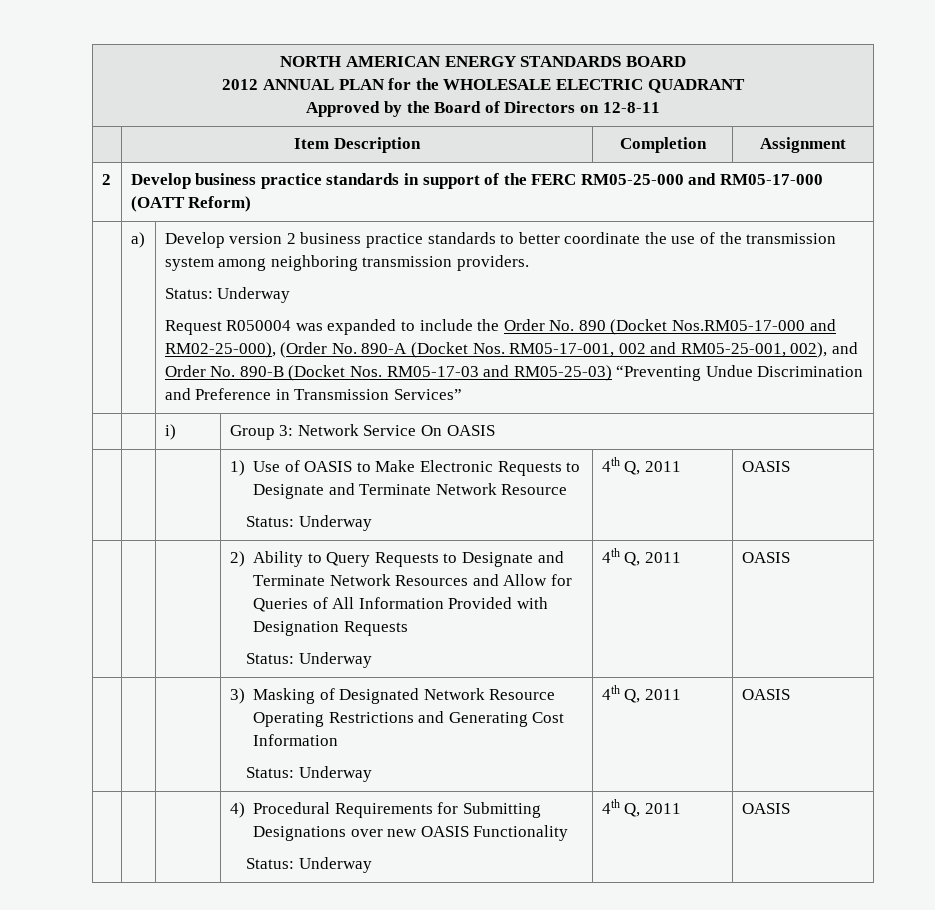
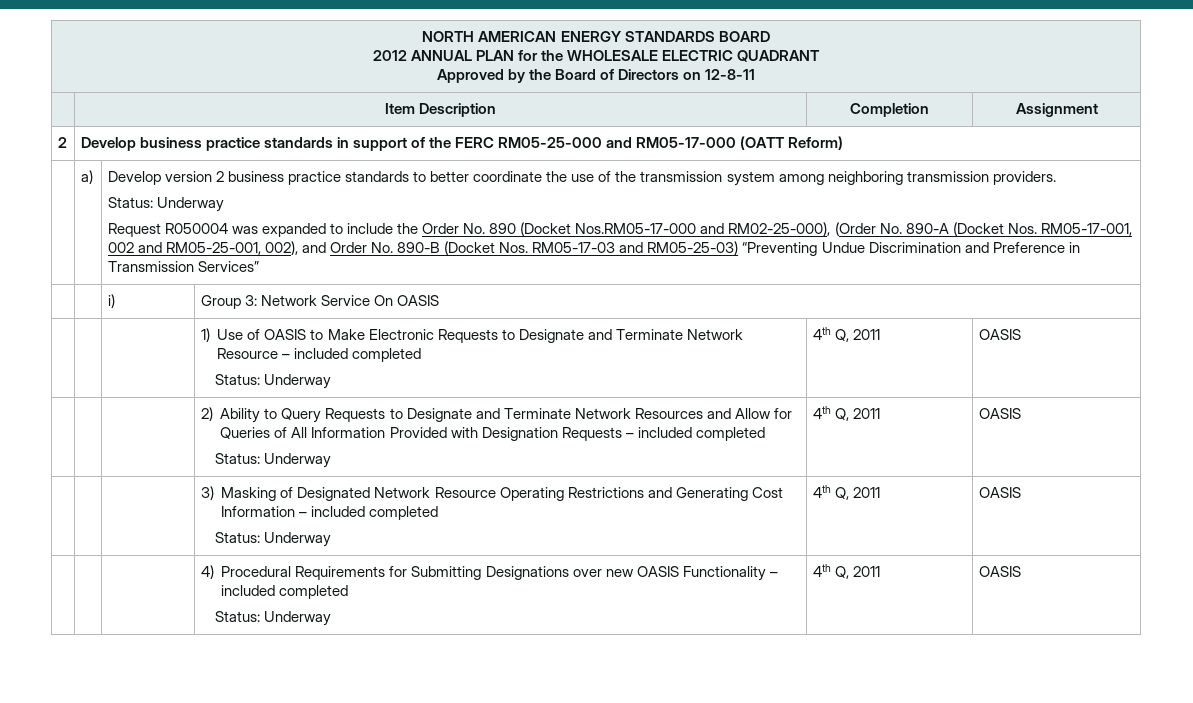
- | | | 1) Use of OASIS to Make Electronic Requests to Designate and Terminate Network Resource
+ | | | 1) Use of OASIS to Make Electronic Requests to Designate and Terminate Network Resource – included completed
- | | | 2) Ability to Query Requests to Designate and Terminate Network Resources and Allow for Queries of All Information Provided with Designation Requests
+ | | | 2) Ability to Query Requests to Designate and Terminate Network Resources and Allow for Queries of All Information Provided with Designation Requests – included completed
- | | | 3) Masking of Designated Network Resource Operating Restrictions and Generating Cost Information
+ | | | 3) Masking of Designated Network Resource Operating Restrictions and Generating Cost Information – included completed
- | | | 4) Procedural Requirements for Submitting Designations over new OASIS Functionality
+ | | | 4) Procedural Requirements for Submitting Designations over new OASIS Functionality – included completed

